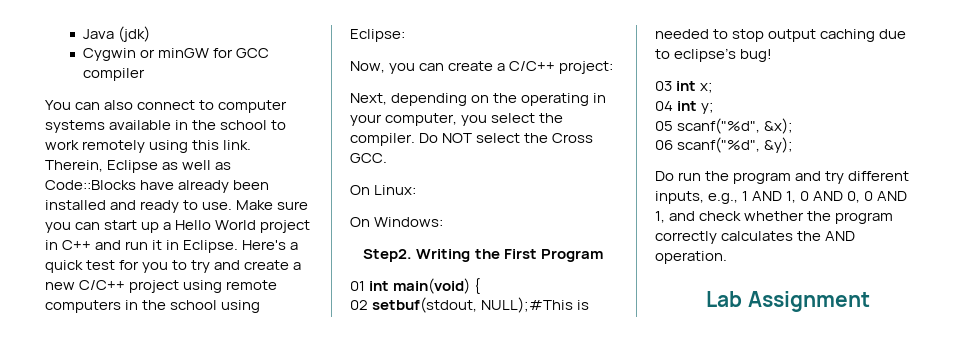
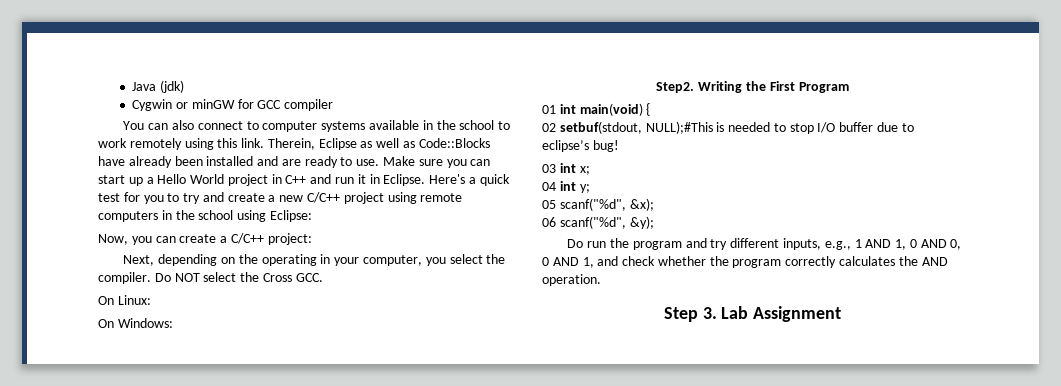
- Therein, Eclipse as well as Code::Blocks have already been installed and ready to use.
+ Therein, Eclipse as well as Code::Blocks have already been installed and are ready to use.
- 02 setbuf(stdout, NULL);#This is needed to stop output caching due to eclipse’s bug!
+ 02 setbuf(stdout, NULL);#This is needed to stop I/O buffer due to eclipse’s bug!
- Lab Assignment
+ Step 3. Lab Assignment

